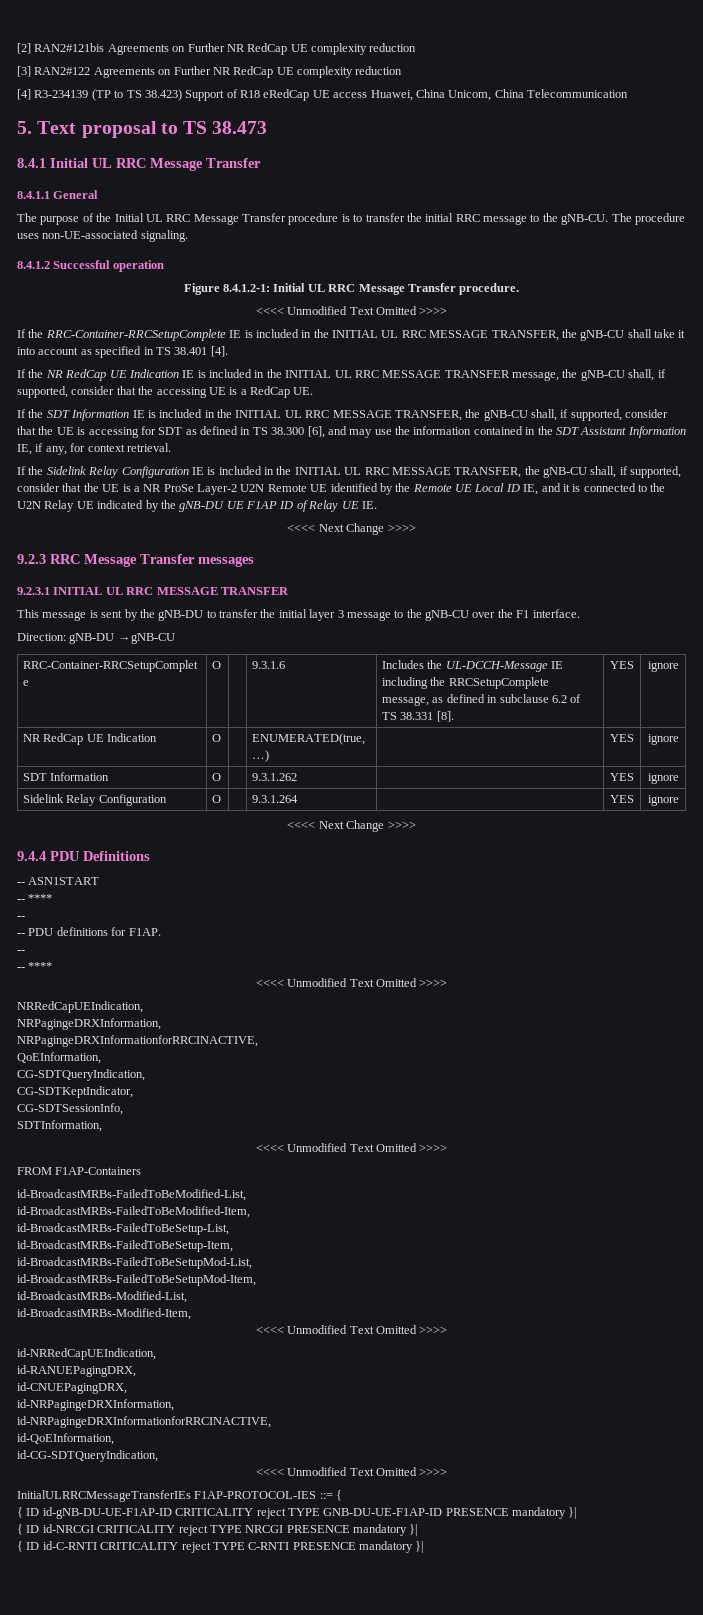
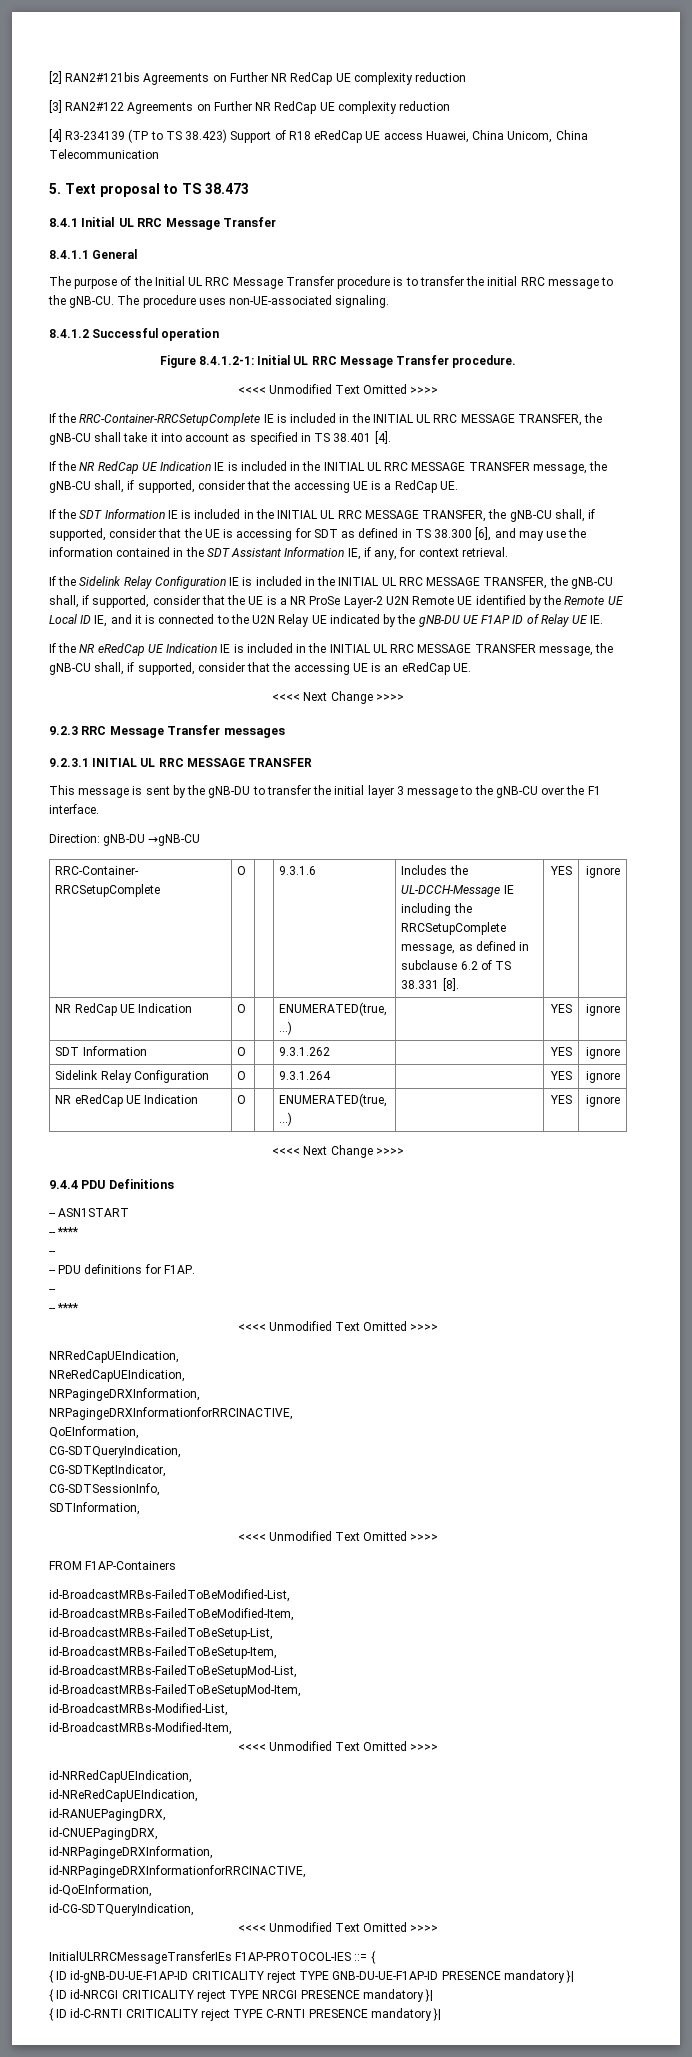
+ If the NR eRedCap UE Indication IE is included in the INITIAL UL RRC MESSAGE TRANSFER message, the gNB-CU shall, if supported, consider that the accessing UE is an eRedCap UE.
+ NR eRedCap UE Indication | O | | ENUMERATED(true, …) | | YES | ignore
+ NReRedCapUEIndication,
+ id-NReRedCapUEIndication,

